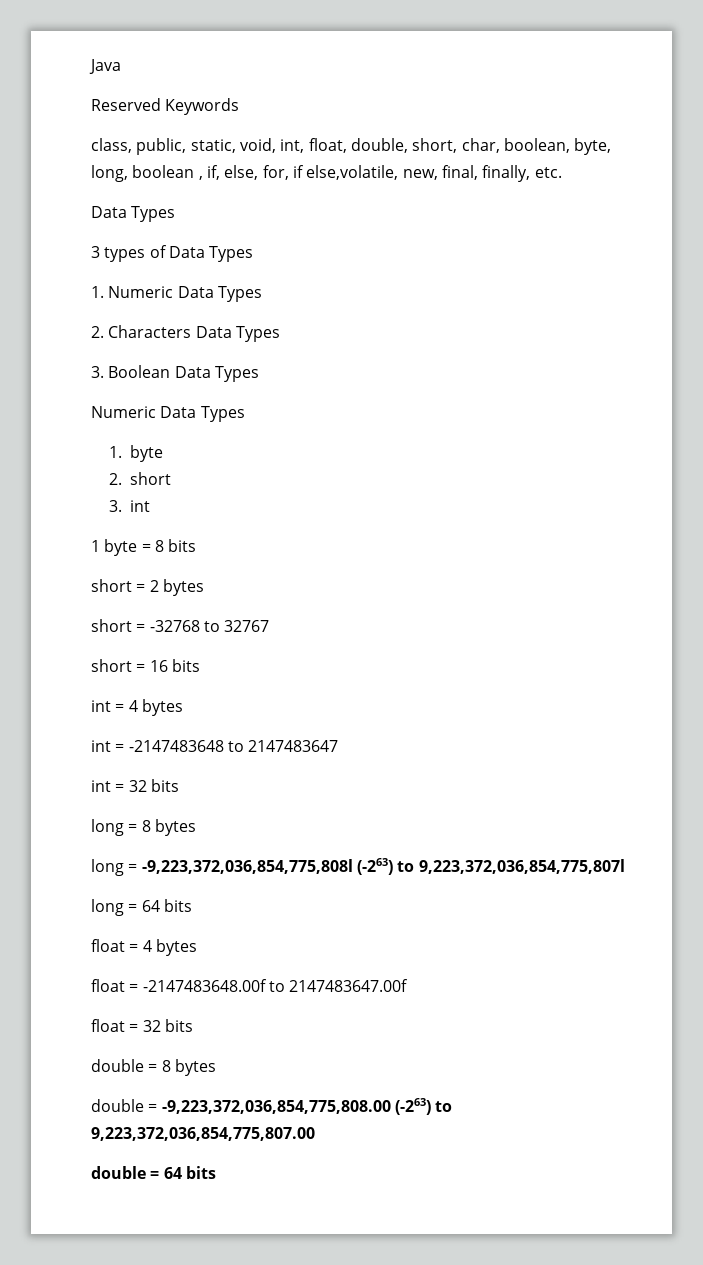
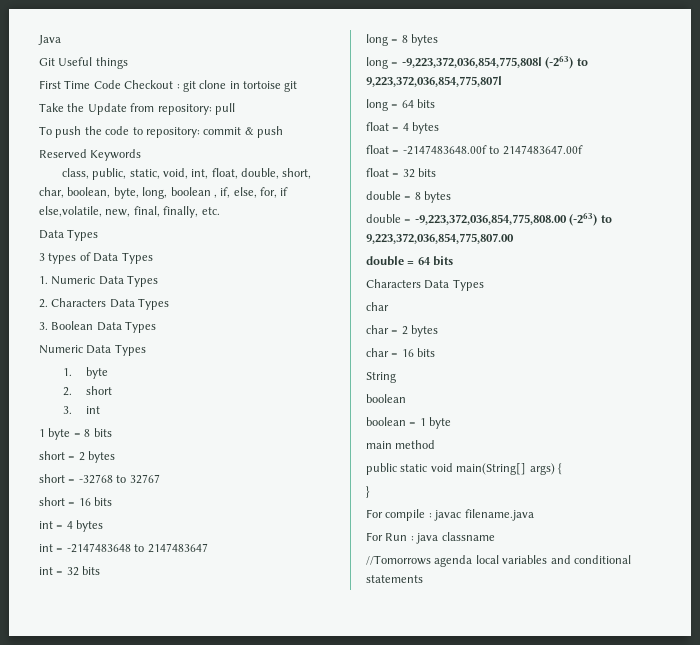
+ Git Useful things
+ First Time Code Checkout : git clone in tortoise git
+ Take the Update from repository: pull
+ To push the code to repository: commit & push
  double = 64 bits
+ Characters Data Types
+ char
+ char = 2 bytes
+ char = 16 bits
+ String
+ boolean
+ boolean = 1 byte
+ main method
+ public static void main(String[] args) {
+ }
+ For compile : javac filename.java
+ For Run : java classname
+ //Tomorrows agenda local variables and conditional statements

